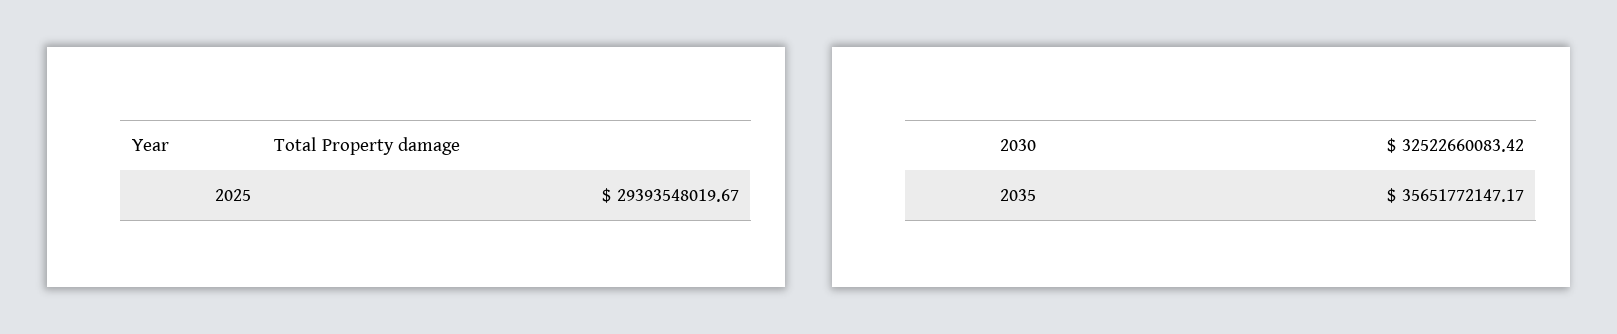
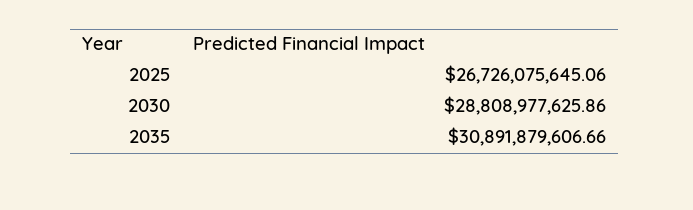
- Year | Total Property damage
+ Year | Predicted Financial Impact
- 2025 | $ 29393548019.67
+ 2025 | $26,726,075,645.06
- 2030 | $ 32522660083.42
+ 2030 | $28,808,977,625.86
- 2035 | $ 35651772147.17
+ 2035 | $30,891,879,606.66

